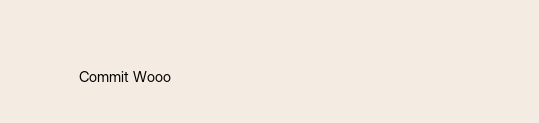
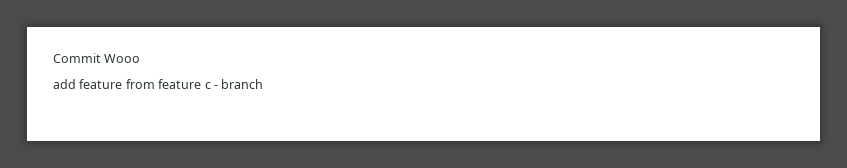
+ add feature from feature c - branch

